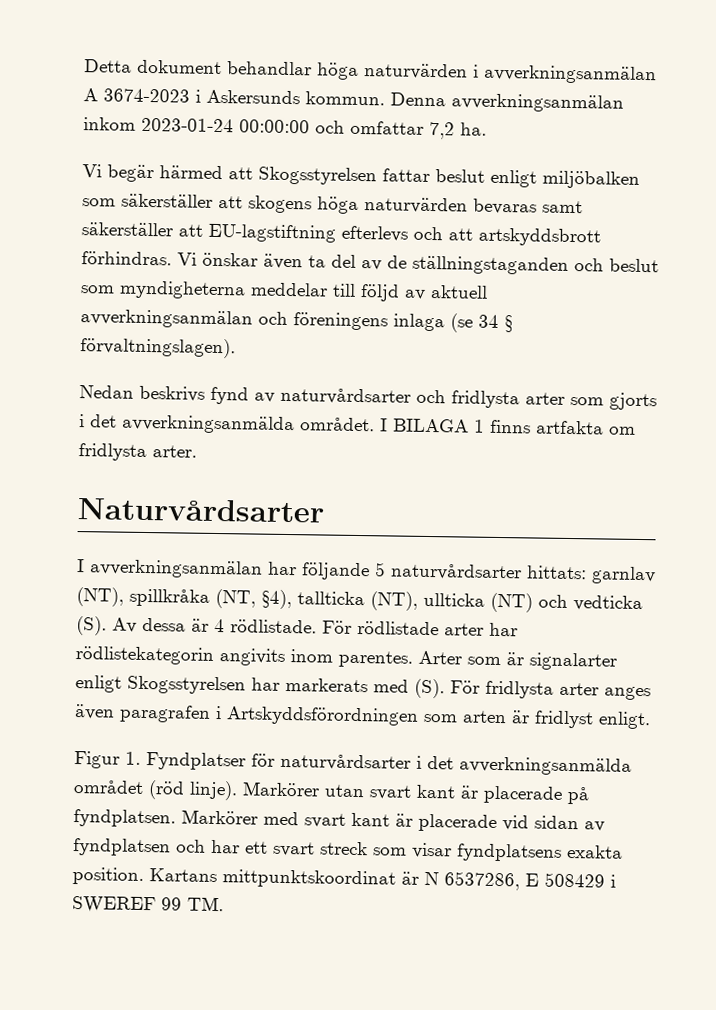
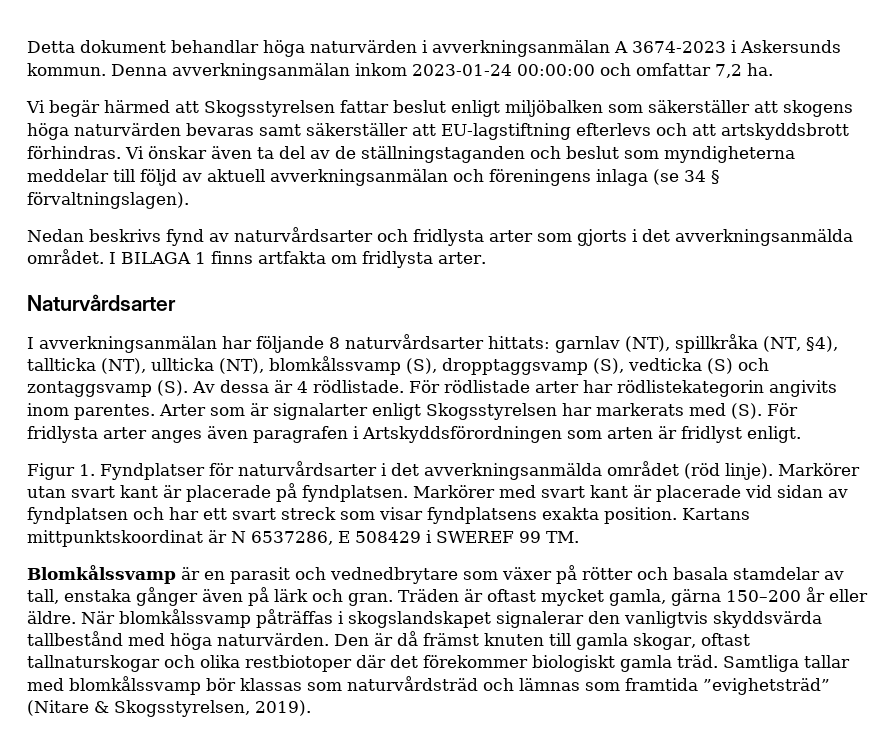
- I avverkningsanmälan har följande 5 naturvårdsarter hittats: garnlav (NT), spillkråka (NT, §4), tallticka (NT), ullticka (NT) och vedticka (S). Av dessa är 4 rödlistade.
+ I avverkningsanmälan har följande 8 naturvårdsarter hittats: garnlav (NT), spillkråka (NT, §4), tallticka (NT), ullticka (NT), blomkålssvamp (S), dropptaggsvamp (S), vedticka (S) och zontaggsvamp (S). Av dessa är 4 rödlistade.
+ Blomkålssvamp är en parasit och vednedbrytare som växer på rötter och basala stamdelar av tall, enstaka gånger även på lärk och gran. Träden är oftast mycket gamla, gärna 150–200 år eller äldre. När blomkålssvamp påträffas i skogslandskapet signalerar den vanligtvis skyddsvärda tallbestånd med höga naturvärden. Den är då främst knuten till gamla skogar, oftast tallnaturskogar och olika restbiotoper där det förekommer biologiskt gamla träd. Samtliga tallar med blomkålssvamp bör klassas som naturvårdsträd och lämnas som framtida ”evighetsträd” (Nitare & Skogsstyrelsen, 2019).

